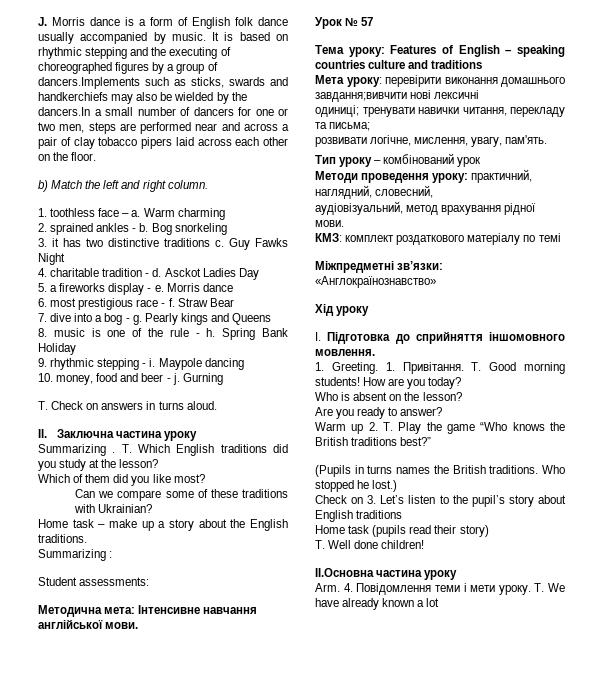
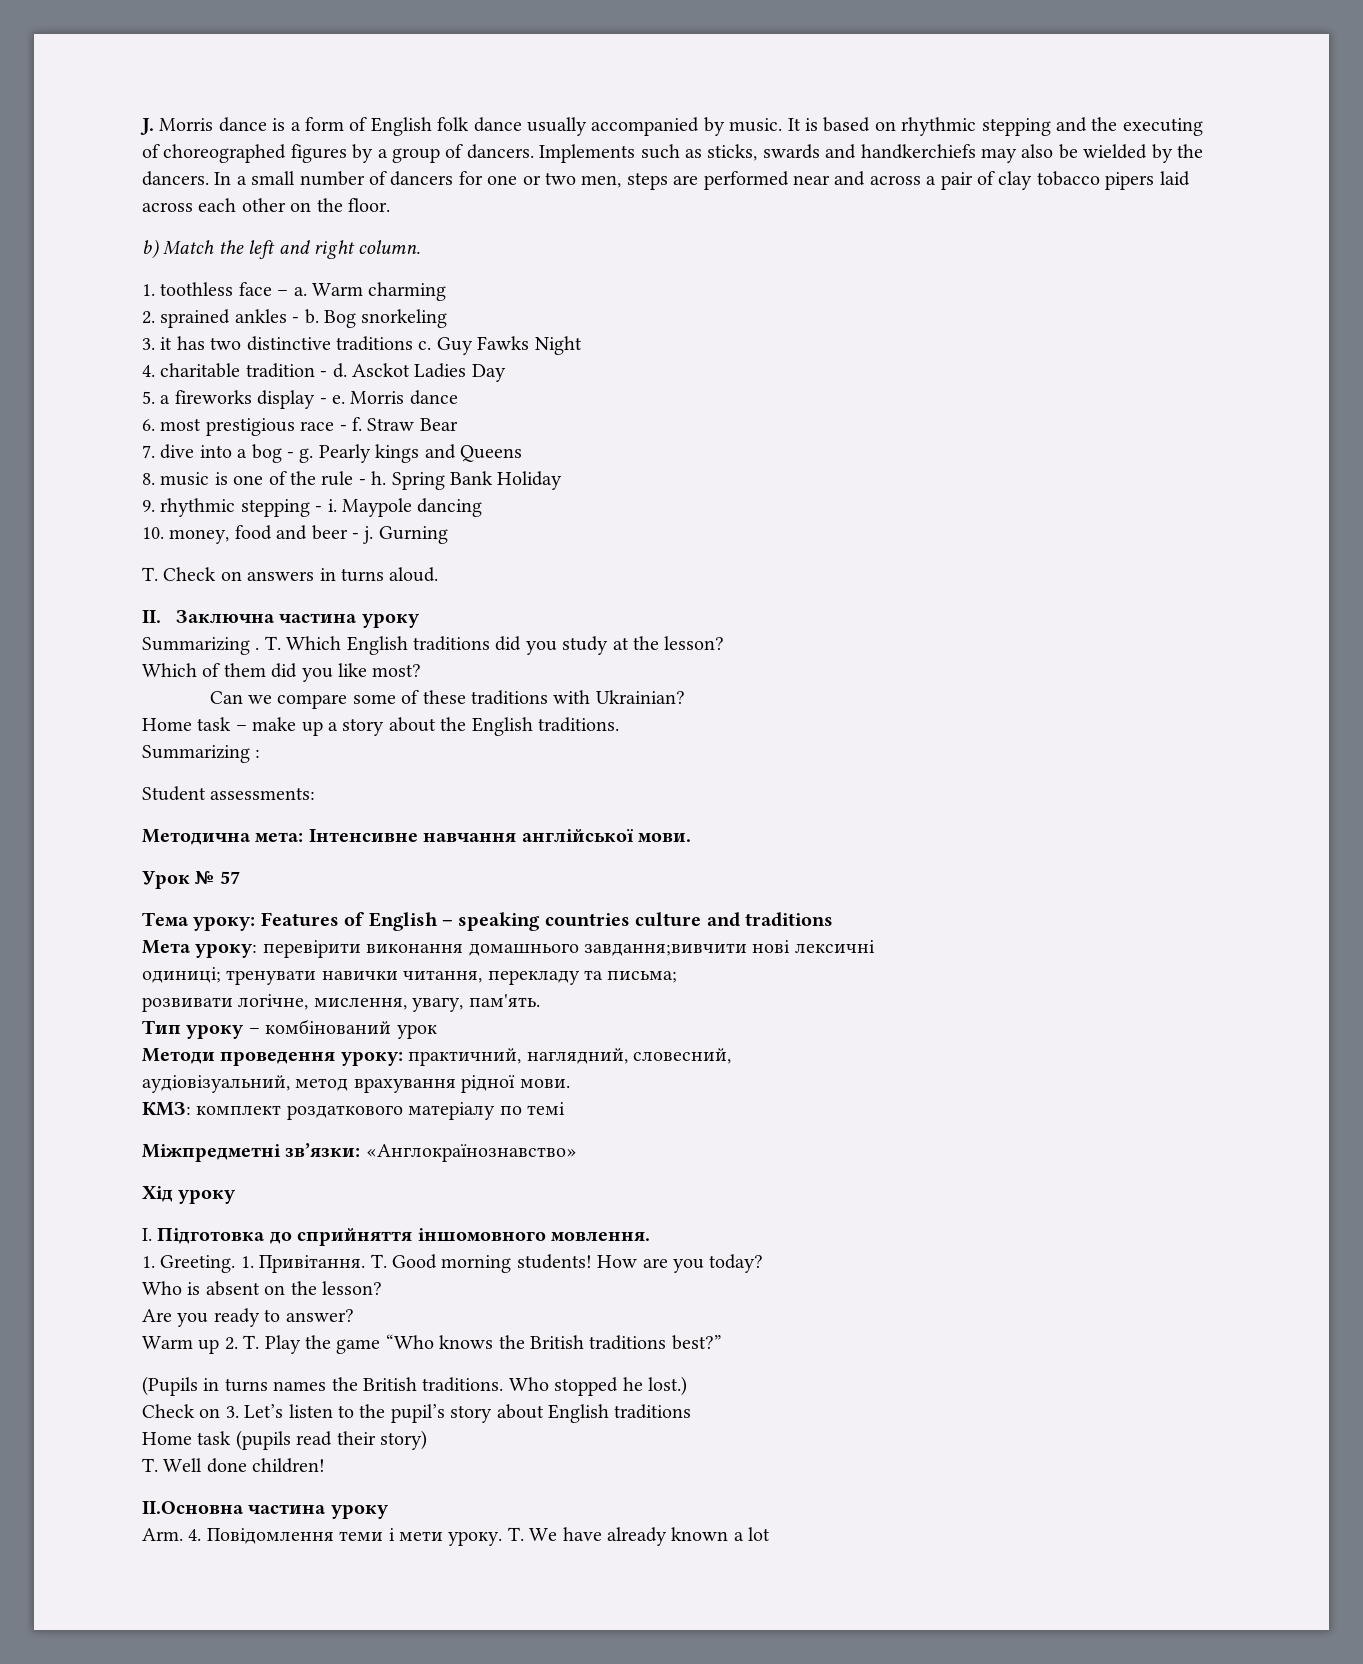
- It is based on rhythmic stepping and the executing of choreographed figures by a group of dancers.Implements such as sticks, swards and handkerchiefs may also be wielded by the dancers.In a small number of dancers for one or two men, steps are performed near and across a pair of clay tobacco pipers laid across each other on the floor.
+ It is based on rhythmic stepping and the executing of choreographed figures by a group of dancers. Implements such as sticks, swards and handkerchiefs may also be wielded by the dancers. In a small number of dancers for one or two men, steps are performed near and across a pair of clay tobacco pipers laid across each other on the floor.

